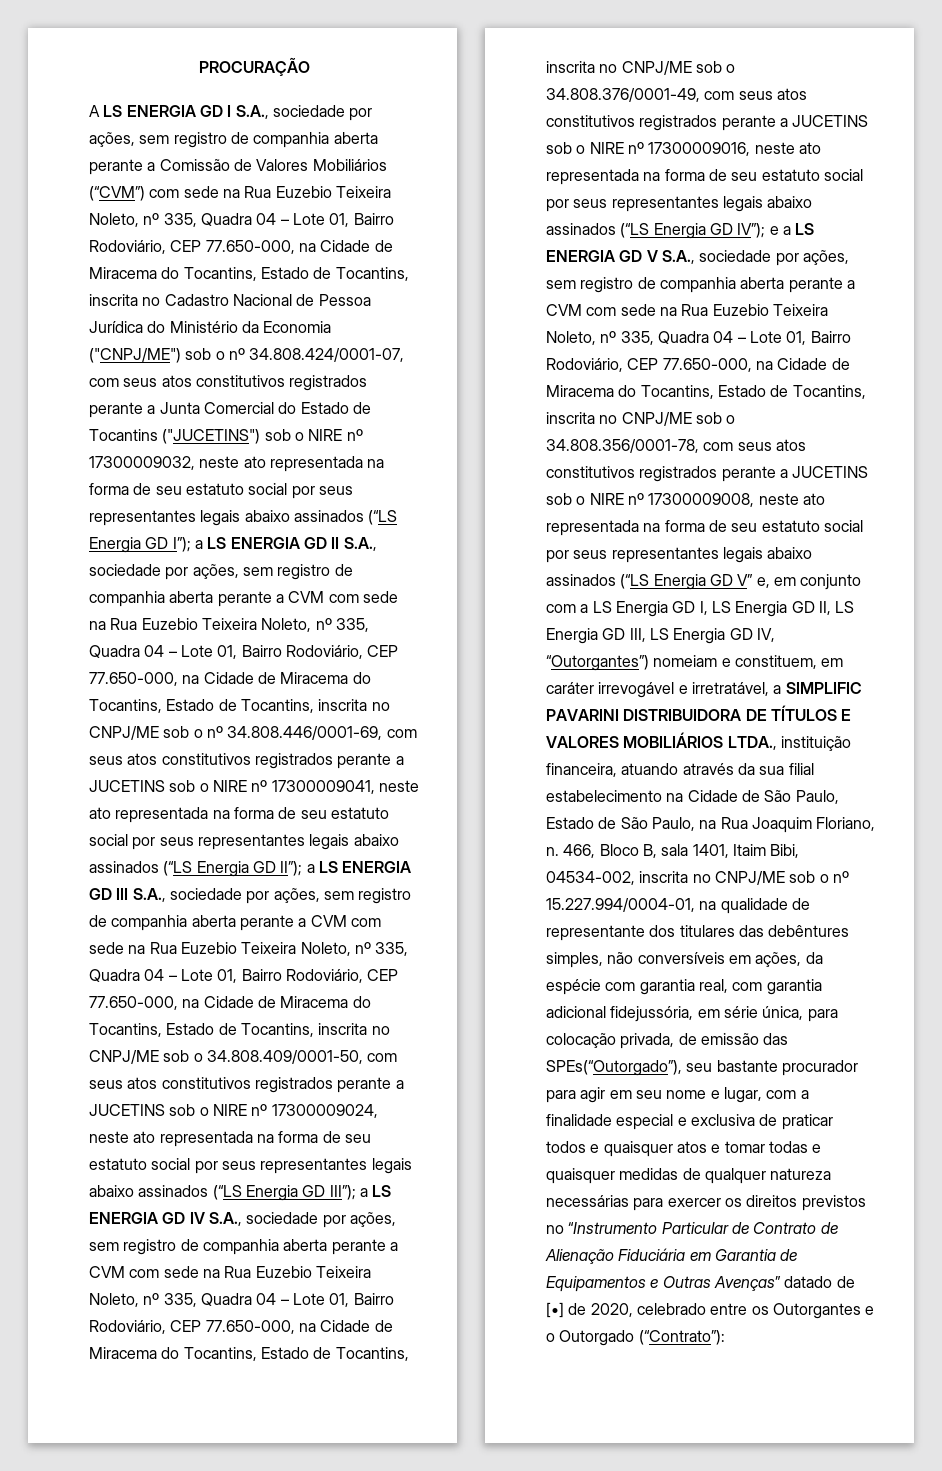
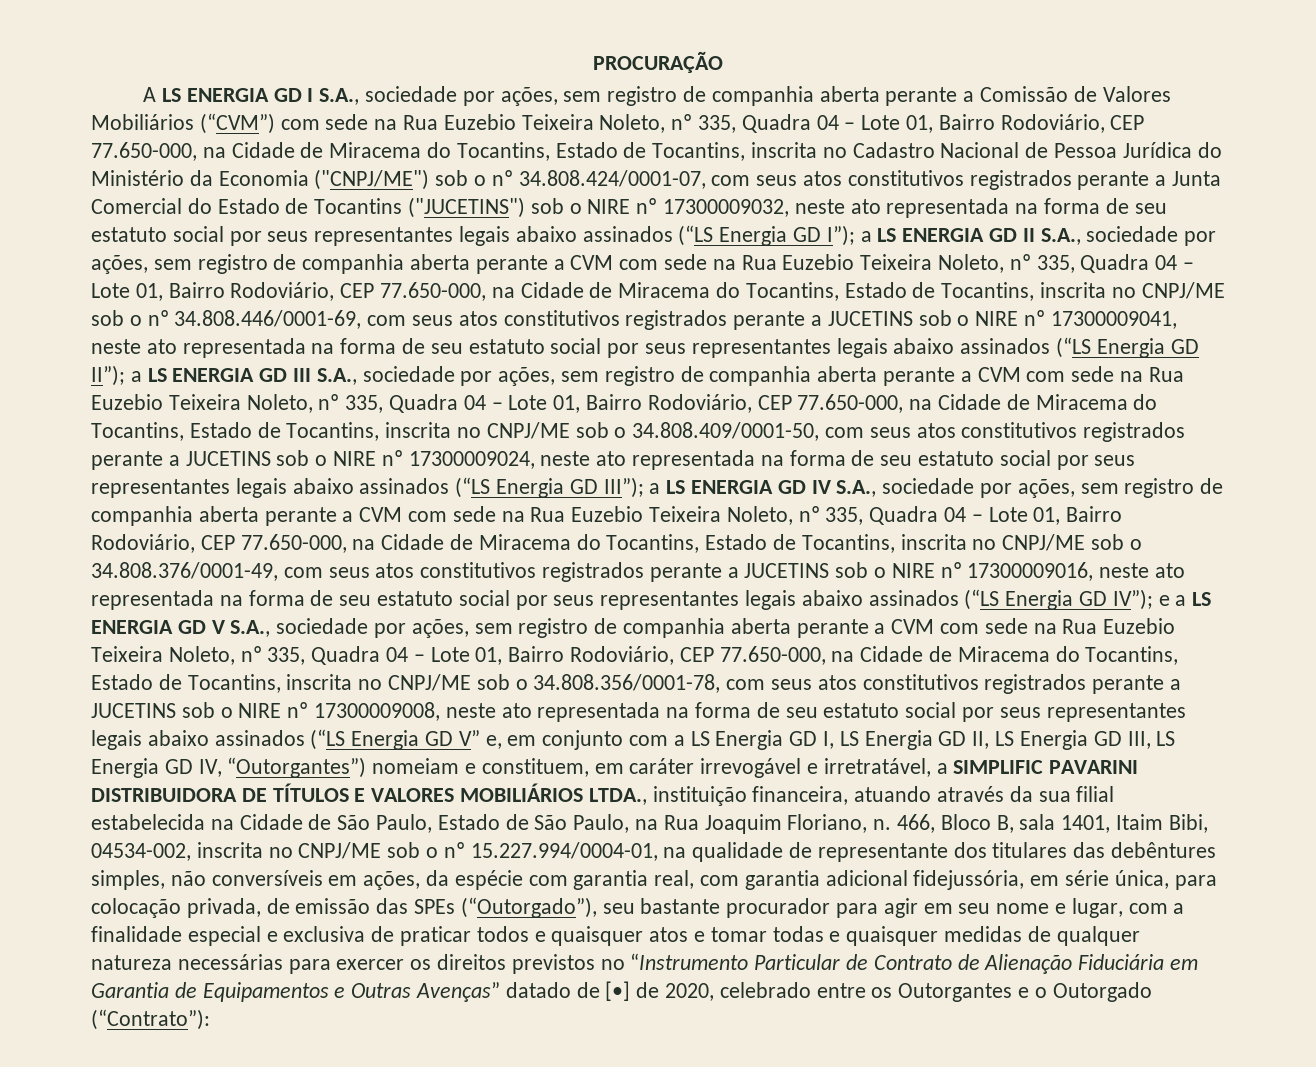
- e a LS ENERGIA GD V S.A., sociedade por ações, sem registro de companhia aberta perante a CVM com sede na Rua Euzebio Teixeira Noleto, nº 335, Quadra 04 – Lote 01, Bairro Rodoviário, CEP 77.650-000, na Cidade de Miracema do Tocantins, Estado de Tocantins, inscrita no CNPJ/ME sob o 34.808.356/0001-78, com seus atos constitutivos registrados perante a JUCETINS sob o NIRE nº 17300009008, neste ato representada na forma de seu estatuto social por seus representantes legais abaixo assinados (“LS Energia GD V” e, em conjunto com a LS Energia GD I, LS Energia GD II, LS Energia GD III, LS Energia GD IV, “Outorgantes”) nomeiam e constituem, em caráter irrevogável e irretratável, a SIMPLIFIC PAVARINI DISTRIBUIDORA DE TÍTULOS E VALORES MOBILIÁRIOS LTDA., instituição financeira, atuando através da sua filial estabelecimento na Cidade de São Paulo, Estado de São Paulo, na Rua Joaquim Floriano, n.
+ e a LS ENERGIA GD V S.A., sociedade por ações, sem registro de companhia aberta perante a CVM com sede na Rua Euzebio Teixeira Noleto, nº 335, Quadra 04 – Lote 01, Bairro Rodoviário, CEP 77.650-000, na Cidade de Miracema do Tocantins, Estado de Tocantins, inscrita no CNPJ/ME sob o 34.808.356/0001-78, com seus atos constitutivos registrados perante a JUCETINS sob o NIRE nº 17300009008, neste ato representada na forma de seu estatuto social por seus representantes legais abaixo assinados (“LS Energia GD V” e, em conjunto com a LS Energia GD I, LS Energia GD II, LS Energia GD III, LS Energia GD IV, “Outorgantes”) nomeiam e constituem, em caráter irrevogável e irretratável, a SIMPLIFIC PAVARINI DISTRIBUIDORA DE TÍTULOS E VALORES MOBILIÁRIOS LTDA., instituição financeira, atuando através da sua filial estabelecida na Cidade de São Paulo, Estado de São Paulo, na Rua Joaquim Floriano, n.
- 466, Bloco B, sala 1401, Itaim Bibi, 04534-002, inscrita no CNPJ/ME sob o nº 15.227.994/0004-01, na qualidade de representante dos titulares das debêntures simples, não conversíveis em ações, da espécie com garantia real, com garantia adicional fidejussória, em série única, para colocação privada, de emissão das SPEs(“Outorgado”), seu bastante procurador para agir em seu nome e lugar, com a finalidade especial e exclusiva de praticar todos e quaisquer atos e tomar todas e quaisquer medidas de qualquer natureza necessárias para exercer os direitos previstos no “Instrumento Particular de Contrato de Alienação Fiduciária em Garantia de Equipamentos e Outras Avenças” datado de [•] de 2020, celebrado entre os Outorgantes e o Outorgado (“Contrato”):
+ 466, Bloco B, sala 1401, Itaim Bibi, 04534-002, inscrita no CNPJ/ME sob o nº 15.227.994/0004-01, na qualidade de representante dos titulares das debêntures simples, não conversíveis em ações, da espécie com garantia real, com garantia adicional fidejussória, em série única, para colocação privada, de emissão das SPEs (“Outorgado”), seu bastante procurador para agir em seu nome e lugar, com a finalidade especial e exclusiva de praticar todos e quaisquer atos e tomar todas e quaisquer medidas de qualquer natureza necessárias para exercer os direitos previstos no “Instrumento Particular de Contrato de Alienação Fiduciária em Garantia de Equipamentos e Outras Avenças” datado de [•] de 2020, celebrado entre os Outorgantes e o Outorgado (“Contrato”):

